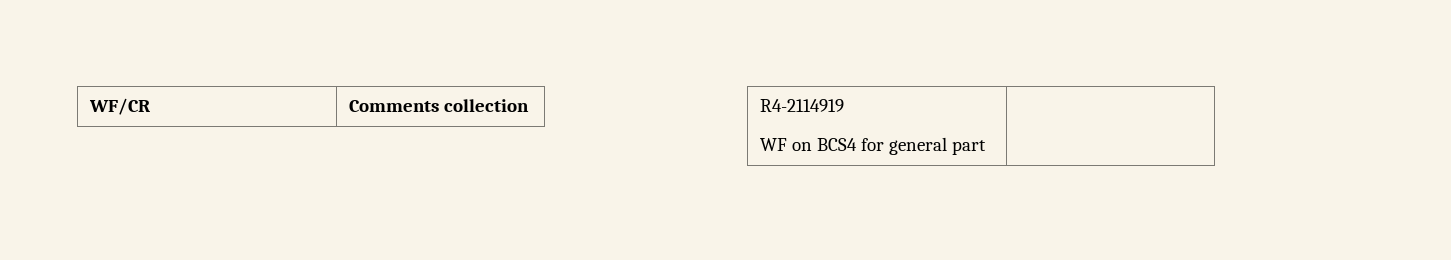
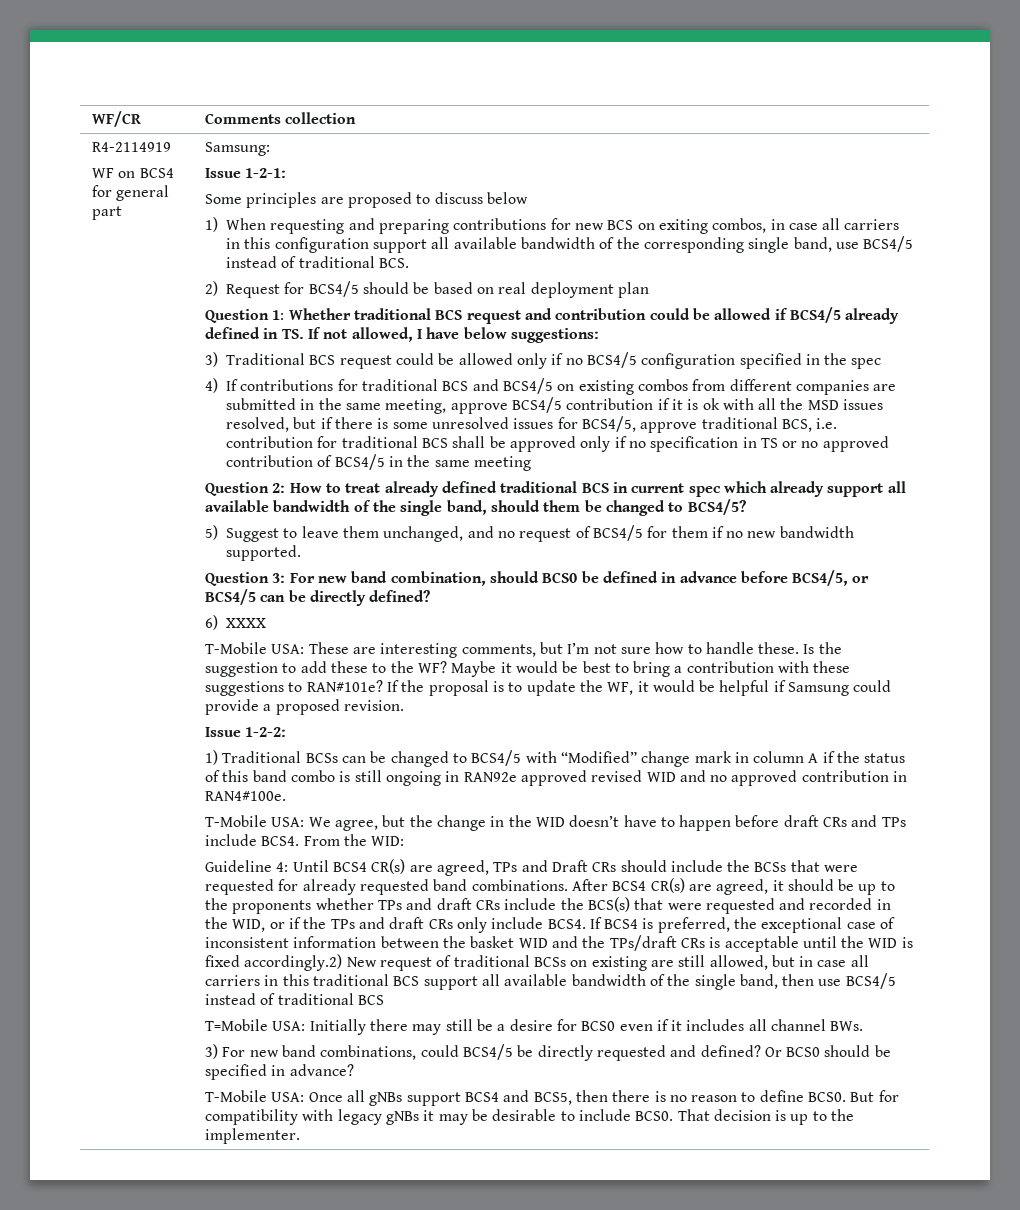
+ Samsung:
+ Issue 1-2-1:
+ Some principles are proposed to discuss below
+ 1) When requesting and preparing contributions for new BCS on exiting combos, in case all carriers in this configuration support all available bandwidth of the corresponding single band, use BCS4/5 instead of traditional BCS.
+ 2) Request for BCS4/5 should be based on real deployment plan
+ Question 1: Whether traditional BCS request and contribution could be allowed if BCS4/5 already defined in TS. If not allowed, I have below suggestions:
+ 3) Traditional BCS request could be allowed only if no BCS4/5 configuration specified in the spec
+ 4) If contributions for traditional BCS and BCS4/5 on existing combos from different companies are submitted in the same meeting, approve BCS4/5 contribution if it is ok with all the MSD issues resolved, but if there is some unresolved issues for BCS4/5, approve traditional BCS, i.e. contribution for traditional BCS shall be approved only if no specification in TS or no approved contribution of BCS4/5 in the same meeting
+ Question 2: How to treat already defined traditional BCS in current spec which already support all available bandwidth of the single band, should them be changed to BCS4/5?
+ 5) Suggest to leave them unchanged, and no request of BCS4/5 for them if no new bandwidth supported.
+ Question 3: For new band combination, should BCS0 be defined in advance before BCS4/5, or BCS4/5 can be directly defined?
+ 6) XXXX
+ T-Mobile USA: These are interesting comments, but I’m not sure how to handle these. Is the suggestion to add these to the WF? Maybe it would be best to bring a contribution with these suggestions to RAN#101e? If the proposal is to update the WF, it would be helpful if Samsung could provide a proposed revision.
+ Issue 1-2-2:
+ 1) Traditional BCSs can be changed to BCS4/5 with “Modified” change mark in column A if the status of this band combo is still ongoing in RAN92e approved revised WID and no approved contribution in RAN4#100e.
+ T-Mobile USA: We agree, but the change in the WID doesn’t have to happen before draft CRs and TPs include BCS4. From the WID:
+ Guideline 4: Until BCS4 CR(s) are agreed, TPs and Draft CRs should include the BCSs that were requested for already requested band combinations. After BCS4 CR(s) are agreed, it should be up to the proponents whether TPs and draft CRs include the BCS(s) that were requested and recorded in the WID, or if the TPs and draft CRs only include BCS4. If BCS4 is preferred, the exceptional case of inconsistent information between the basket WID and the TPs/draft CRs is acceptable until the WID is fixed accordingly.2) New request of traditional BCSs on existing are still allowed, but in case all carriers in this traditional BCS support all available bandwidth of the single band, then use BCS4/5 instead of traditional BCS
+ T=Mobile USA: Initially there may still be a desire for BCS0 even if it includes all channel BWs.
+ 3) For new band combinations, could BCS4/5 be directly requested and defined? Or BCS0 should be specified in advance?
+ T-Mobile USA: Once all gNBs support BCS4 and BCS5, then there is no reason to define BCS0. But for compatibility with legacy gNBs it may be desirable to include BCS0. That decision is up to the implementer.

